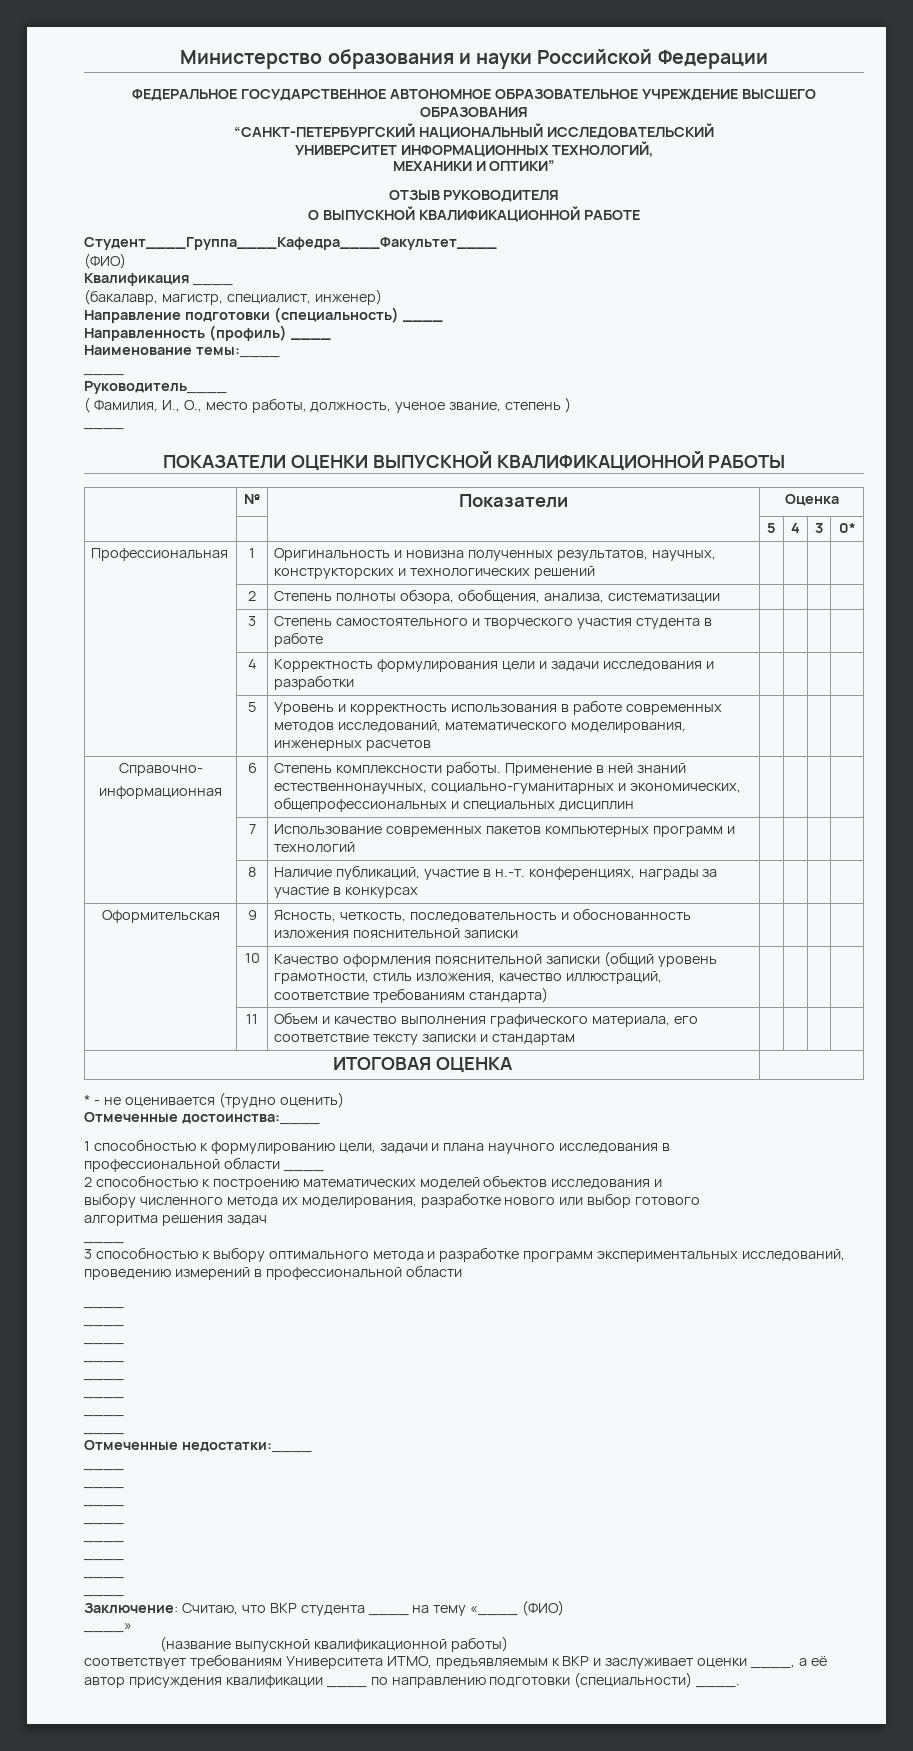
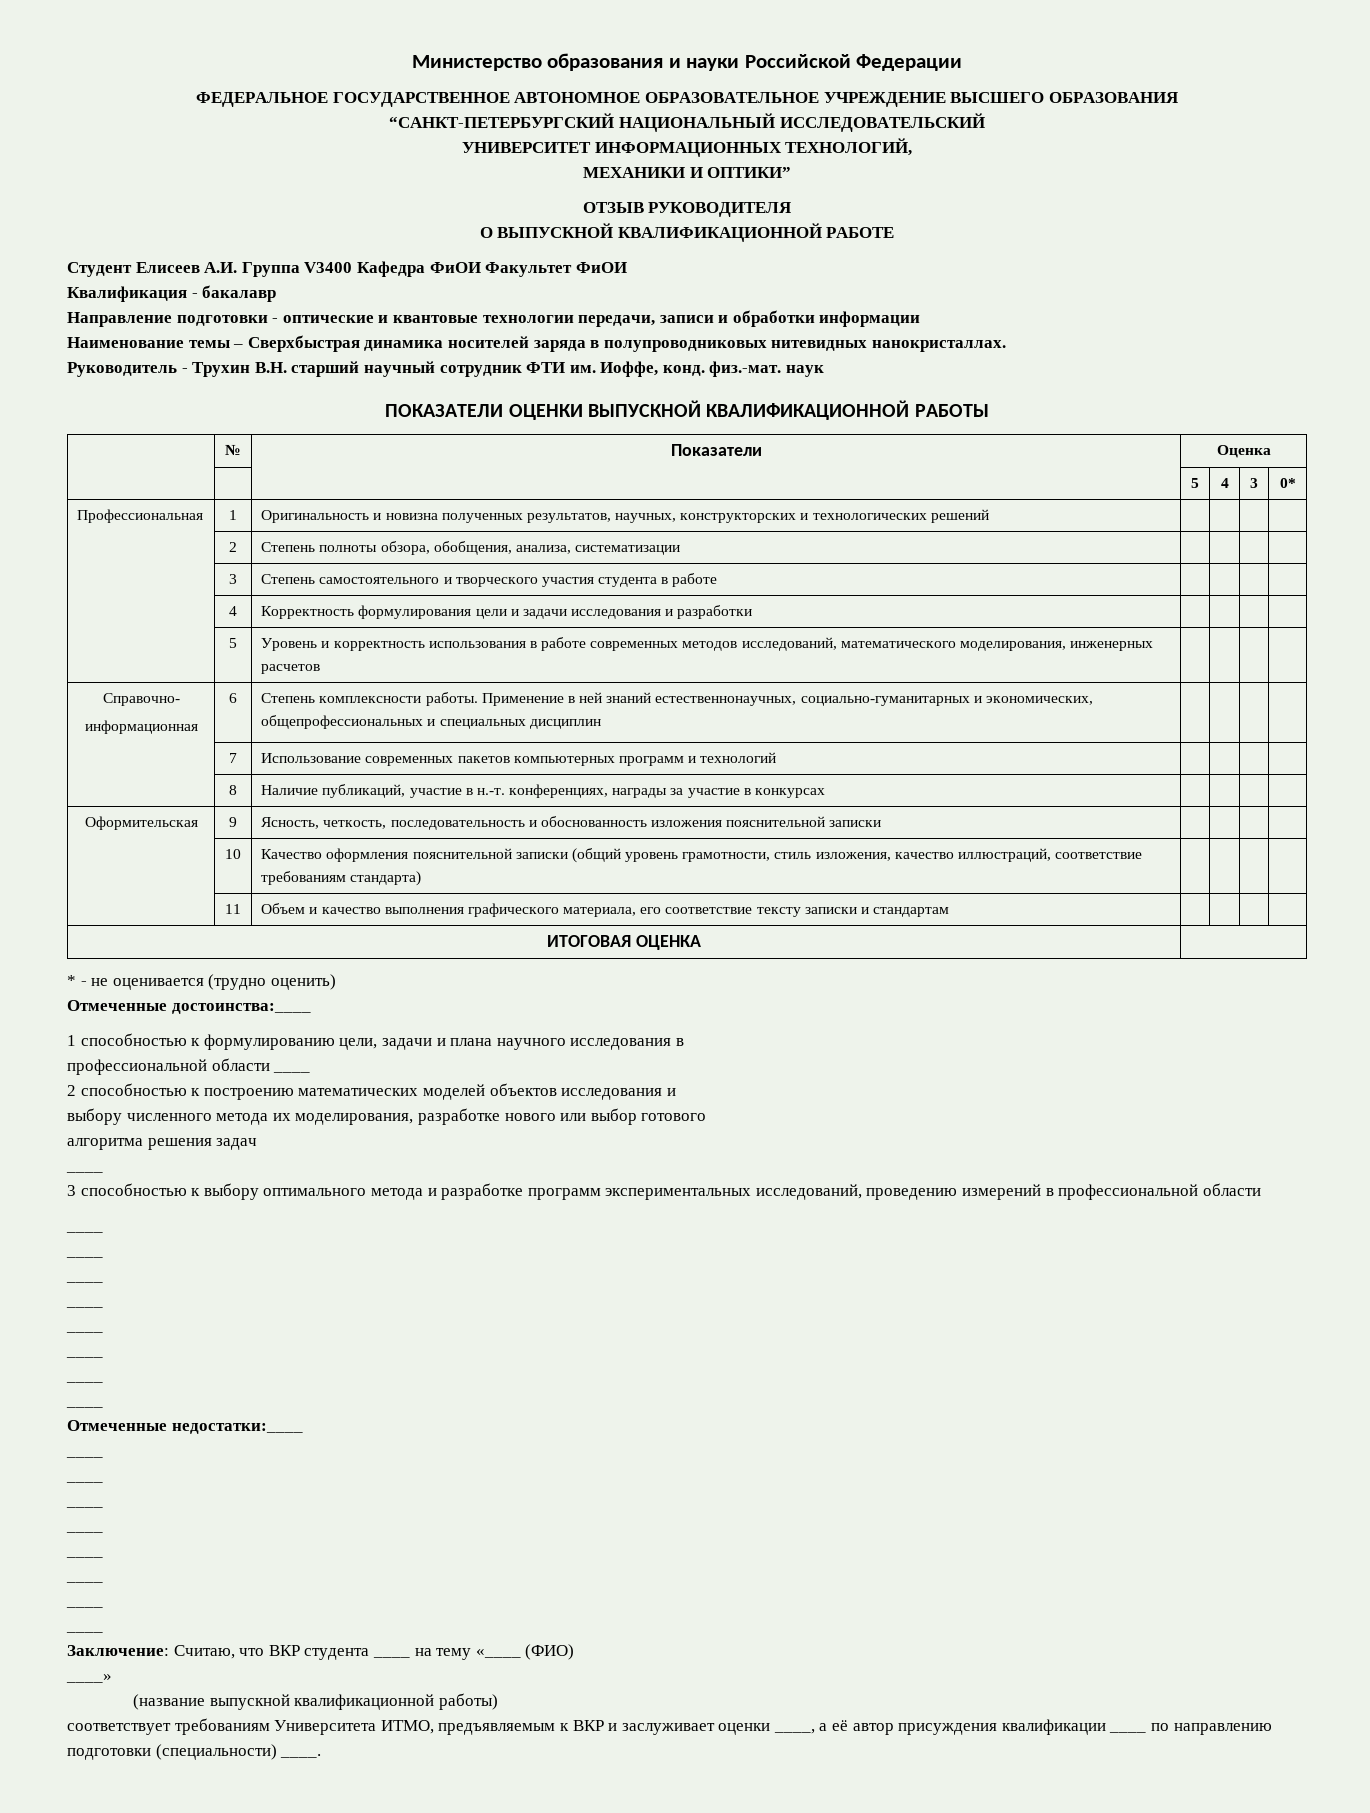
- Студент____Группа____Кафедра____Факультет____
- (ФИО)
- Квалификация ____
- (бакалавр, магистр, специалист, инженер)
- Направление подготовки (специальность) ____
- Направленность (профиль) ____
- Наименование темы:____
- ____
- Руководитель____
- ( Фамилия, И., О., место работы, должность, ученое звание, степень )
- ____
+ Студент Елисеев А.И. Группа V3400 Кафедра ФиОИ Факультет ФиОИ
+ Квалификация - бакалавр
+ Направление подготовки - оптические и квантовые технологии передачи, записи и обработки информации
+ Наименование темы – Сверхбыстрая динамика носителей заряда в полупроводниковых нитевидных нанокристаллах.
+ Руководитель - Трухин В.Н. старший научный сотрудник ФТИ им. Иоффе, конд. физ.-мат. наук

